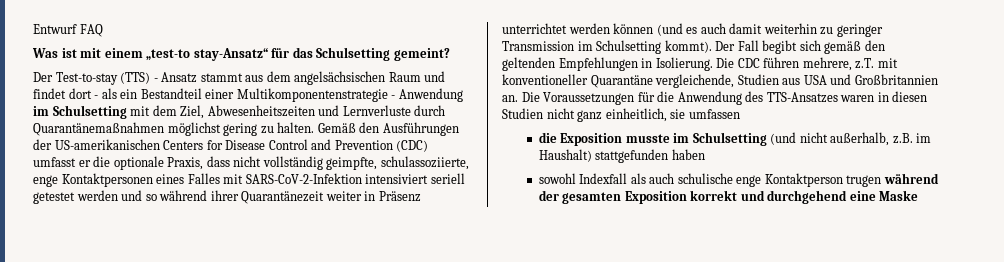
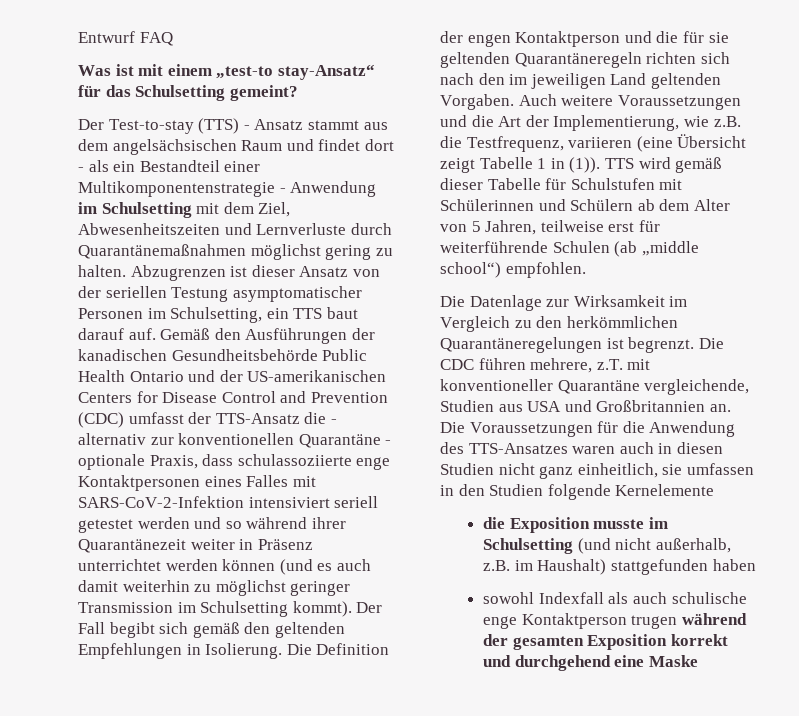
- Gemäß den Ausführungen der US-amerikanischen Centers for Disease Control and Prevention (CDC) umfasst er die optionale Praxis, dass nicht vollständig geimpfte, schulassoziierte, enge Kontaktpersonen eines Falles mit SARS-CoV-2-Infektion intensiviert seriell getestet werden und so während ihrer Quarantänezeit weiter in Präsenz unterrichtet werden können (und es auch damit weiterhin zu geringer Transmission im Schulsetting kommt).
+ Abzugrenzen ist dieser Ansatz von der seriellen Testung asymptomatischer Personen im Schulsetting, ein TTS baut darauf auf. Gemäß den Ausführungen der kanadischen Gesundheitsbehörde Public Health Ontario und der US-amerikanischen Centers for Disease Control and Prevention (CDC) umfasst der TTS-Ansatz die - alternativ zur konventionellen Quarantäne - optionale Praxis, dass schulassoziierte enge Kontaktpersonen eines Falles mit SARS-CoV-2-Infektion intensiviert seriell getestet werden und so während ihrer Quarantänezeit weiter in Präsenz unterrichtet werden können (und es auch damit weiterhin zu möglichst geringer Transmission im Schulsetting kommt).
- Die CDC führen mehrere, z.T. mit konventioneller Quarantäne vergleichende, Studien aus USA und Großbritannien an.
+ Die Definition der engen Kontaktperson und die für sie geltenden Quarantäneregeln richten sich nach den im jeweiligen Land geltenden Vorgaben. Auch weitere Voraussetzungen und die Art der Implementierung, wie z.B. die Testfrequenz, variieren (eine Übersicht zeigt Tabelle 1 in (1)). TTS wird gemäß dieser Tabelle für Schulstufen mit Schülerinnen und Schülern ab dem Alter von 5 Jahren, teilweise erst für weiterführende Schulen (ab „middle school“) empfohlen.
+ Die Datenlage zur Wirksamkeit im Vergleich zu den herkömmlichen Quarantäneregelungen ist begrenzt. Die CDC führen mehrere, z.T. mit konventioneller Quarantäne vergleichende, Studien aus USA und Großbritannien an.
- Die Voraussetzungen für die Anwendung des TTS-Ansatzes waren in diesen Studien nicht ganz einheitlich, sie umfassen
+ Die Voraussetzungen für die Anwendung des TTS-Ansatzes waren auch in diesen Studien nicht ganz einheitlich, sie umfassen in den Studien folgende Kernelemente

